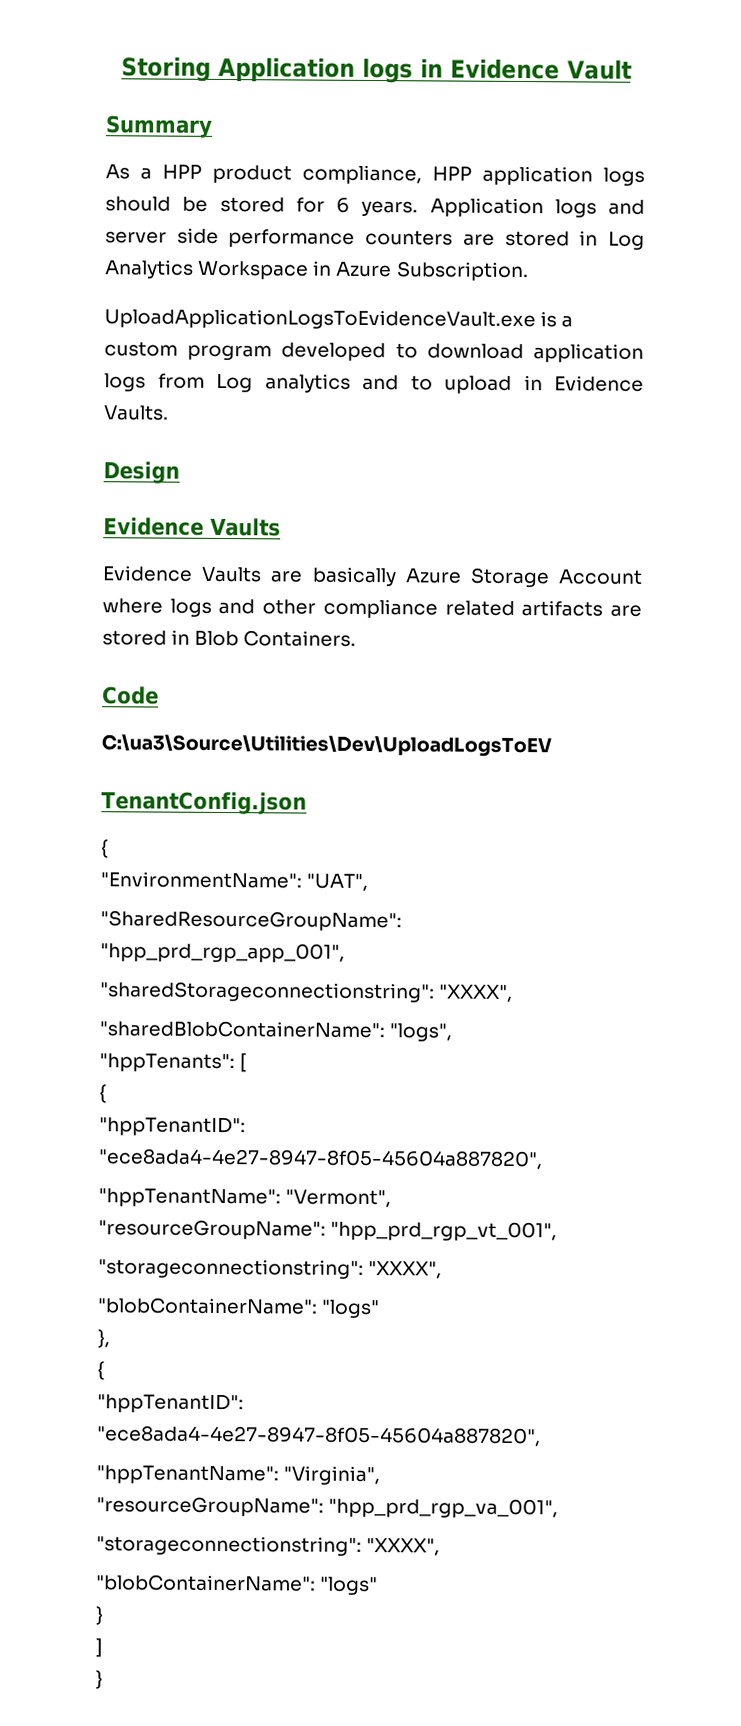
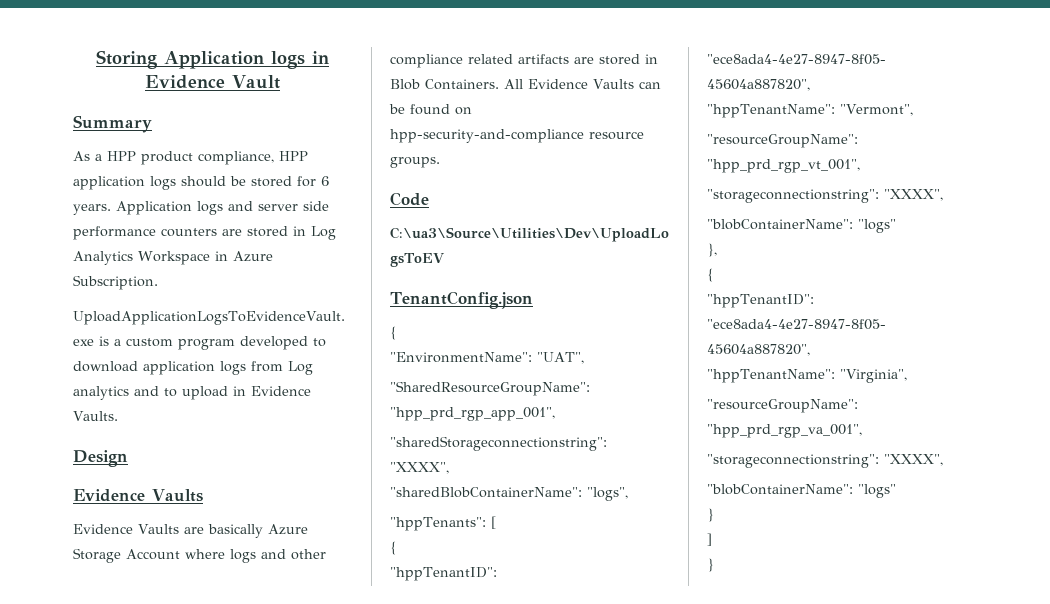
+ All Evidence Vaults can be found on hpp-security-and-compliance resource groups.

